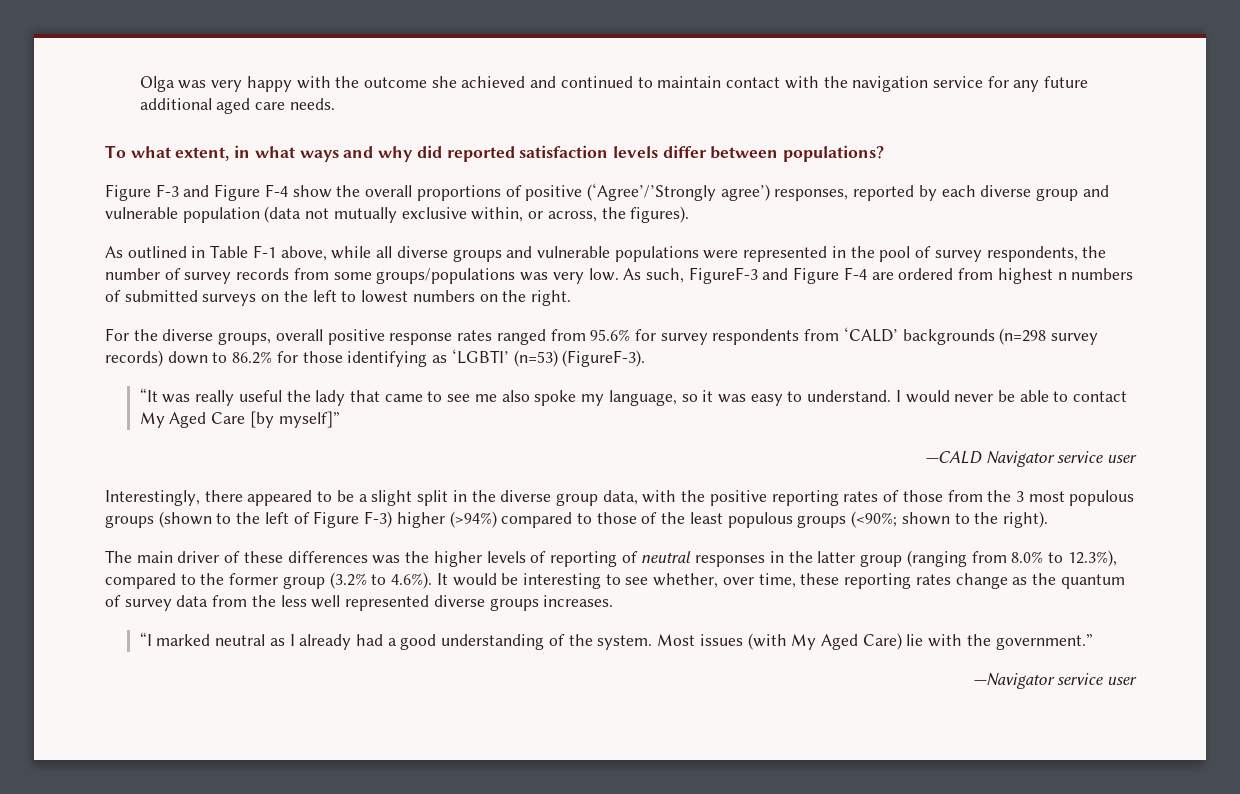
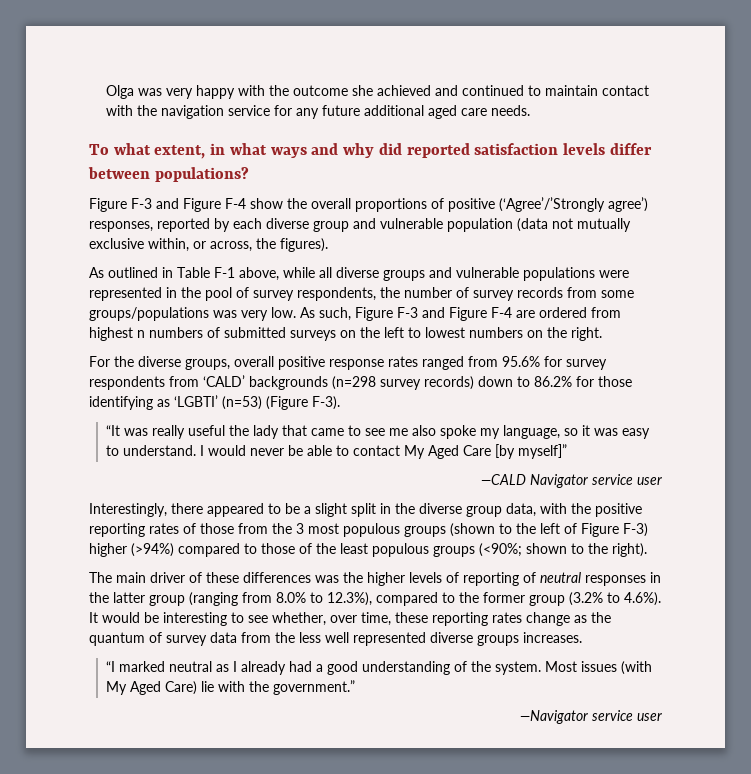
- As such, FigureF-3 and Figure F-4 are ordered from highest n numbers of submitted surveys on the left to lowest numbers on the right.
+ As such, Figure F-3 and Figure F-4 are ordered from highest n numbers of submitted surveys on the left to lowest numbers on the right.
- For the diverse groups, overall positive response rates ranged from 95.6% for survey respondents from ‘CALD’ backgrounds (n=298 survey records) down to 86.2% for those identifying as ‘LGBTI’ (n=53) (FigureF-3).
+ For the diverse groups, overall positive response rates ranged from 95.6% for survey respondents from ‘CALD’ backgrounds (n=298 survey records) down to 86.2% for those identifying as ‘LGBTI’ (n=53) (Figure F-3).

